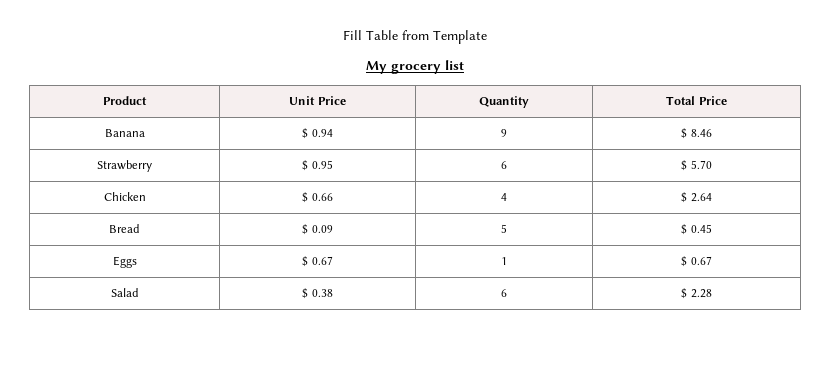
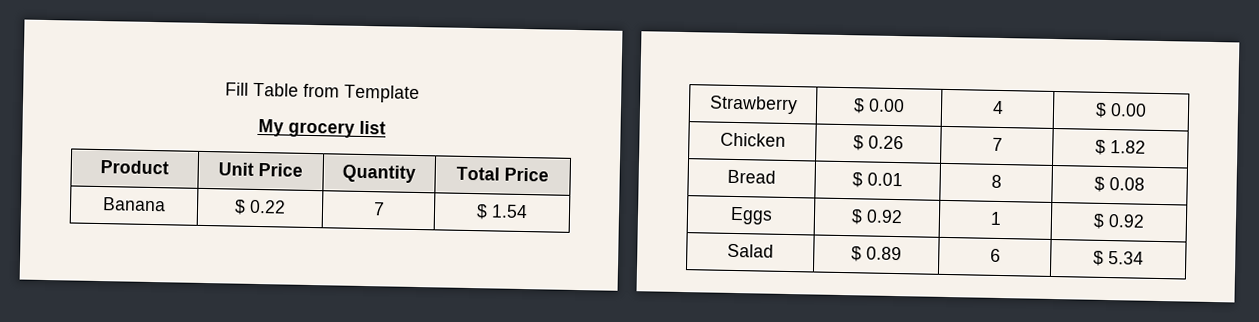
- Banana | $ 0.94 | 9 | $ 8.46
+ Banana | $ 0.22 | 7 | $ 1.54
- Strawberry | $ 0.95 | 6 | $ 5.70
- Chicken | $ 0.66 | 4 | $ 2.64
- Bread | $ 0.09 | 5 | $ 0.45
- Eggs | $ 0.67 | 1 | $ 0.67
- Salad | $ 0.38 | 6 | $ 2.28
+ Strawberry | $ 0.00 | 4 | $ 0.00
+ Chicken | $ 0.26 | 7 | $ 1.82
+ Bread | $ 0.01 | 8 | $ 0.08
+ Eggs | $ 0.92 | 1 | $ 0.92
+ Salad | $ 0.89 | 6 | $ 5.34

